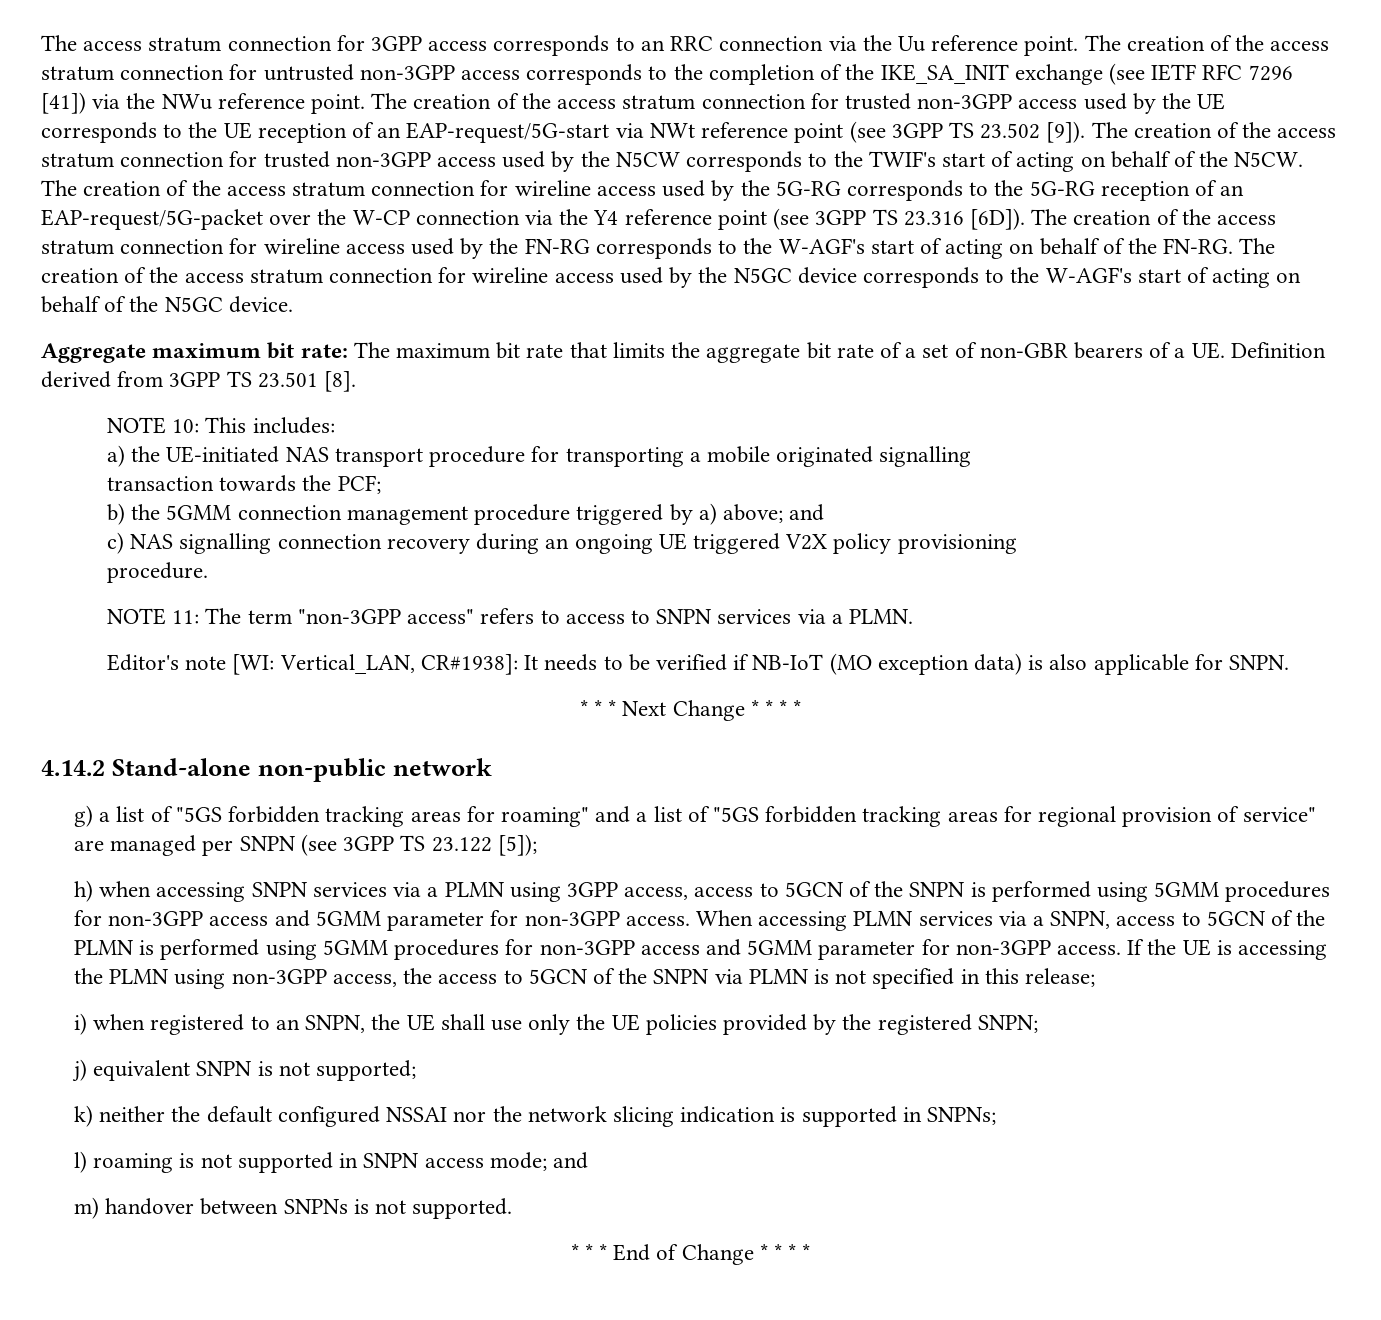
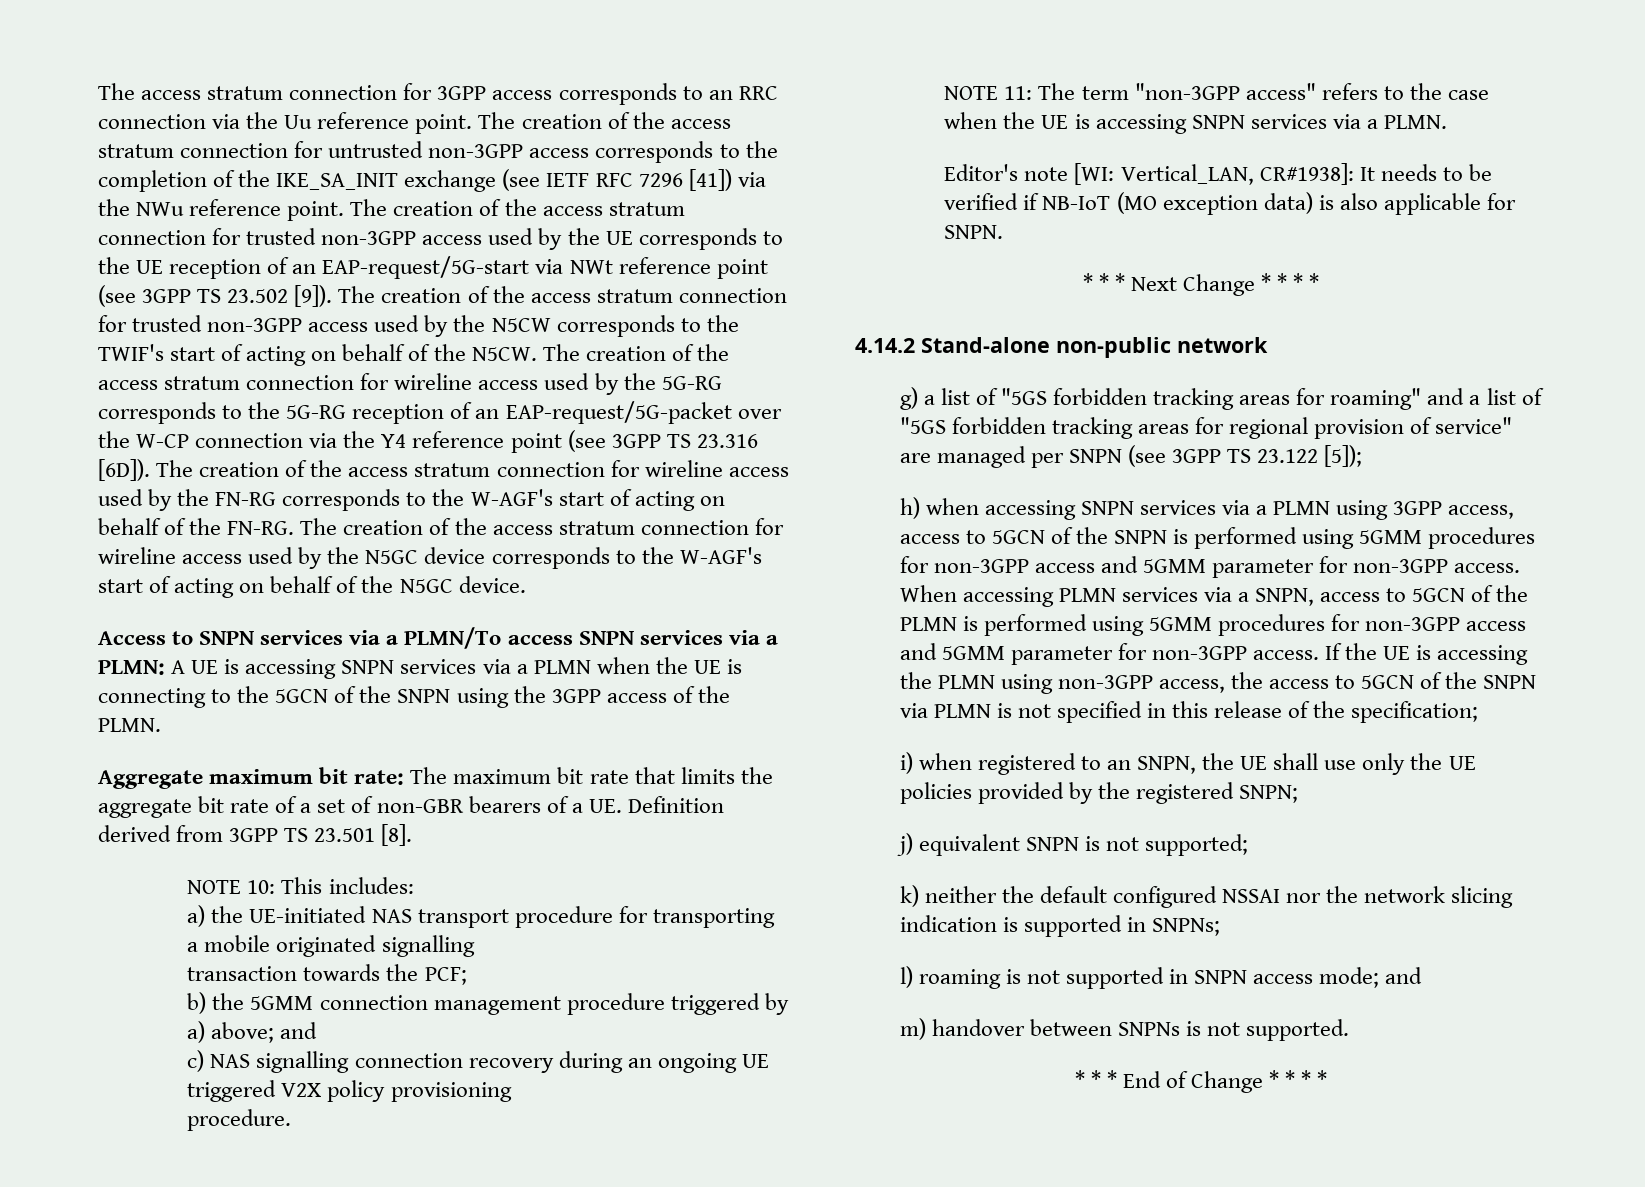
+ Access to SNPN services via a PLMN/To access SNPN services via a PLMN: A UE is accessing SNPN services via a PLMN when the UE is connecting to the 5GCN of the SNPN using the 3GPP access of the PLMN.
- NOTE 11: The term "non-3GPP access" refers to access to SNPN services via a PLMN.
+ NOTE 11: The term "non-3GPP access" refers to the case when the UE is accessing SNPN services via a PLMN.
- If the UE is accessing the PLMN using non-3GPP access, the access to 5GCN of the SNPN via PLMN is not specified in this release;
+ If the UE is accessing the PLMN using non-3GPP access, the access to 5GCN of the SNPN via PLMN is not specified in this release of the specification;

